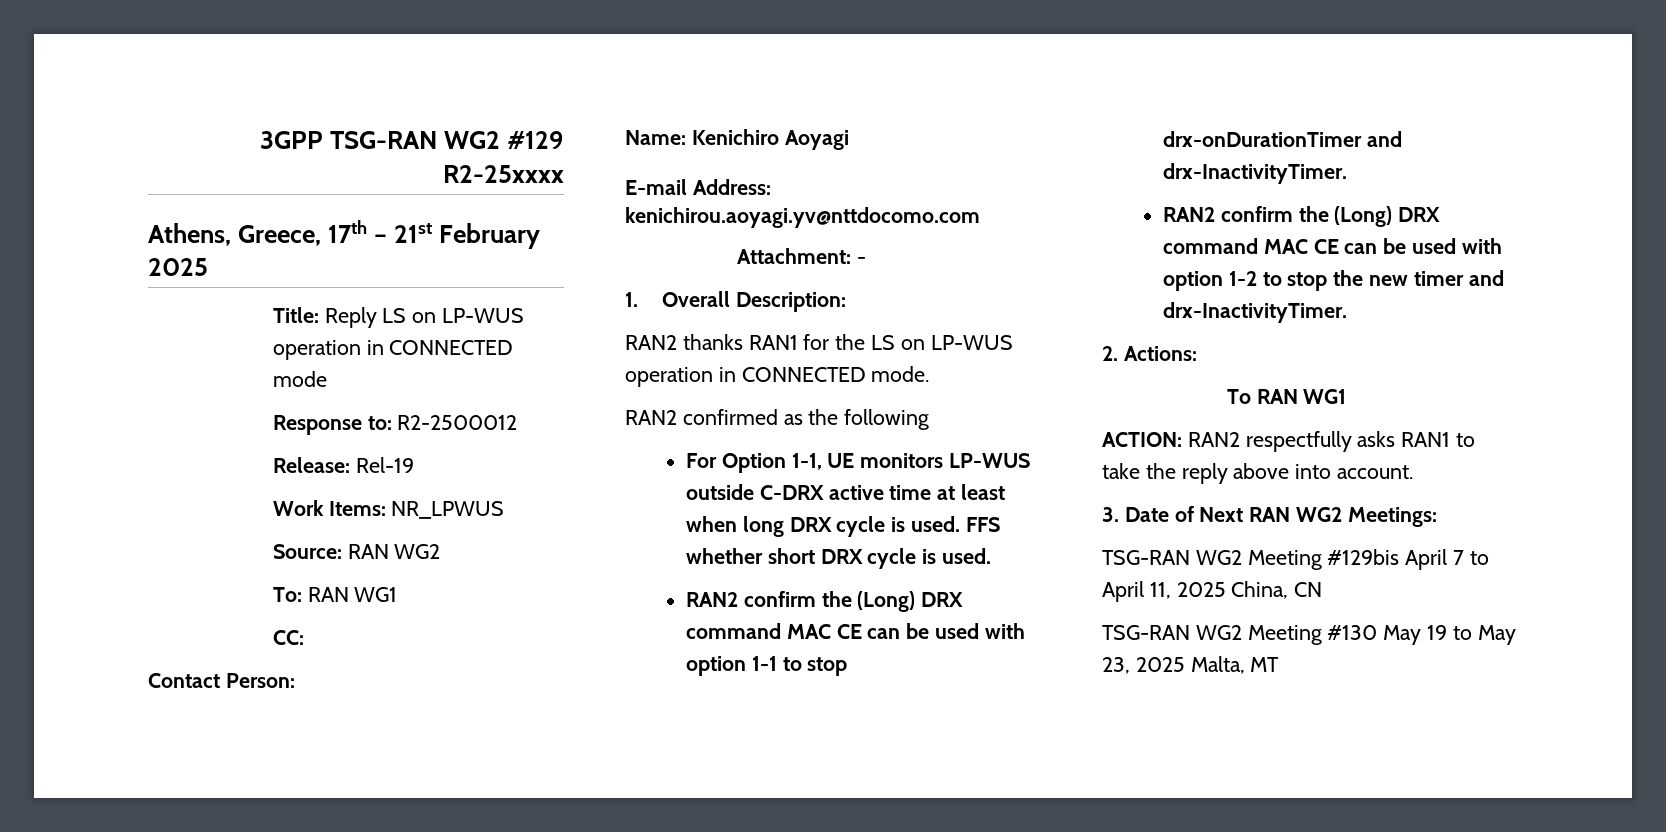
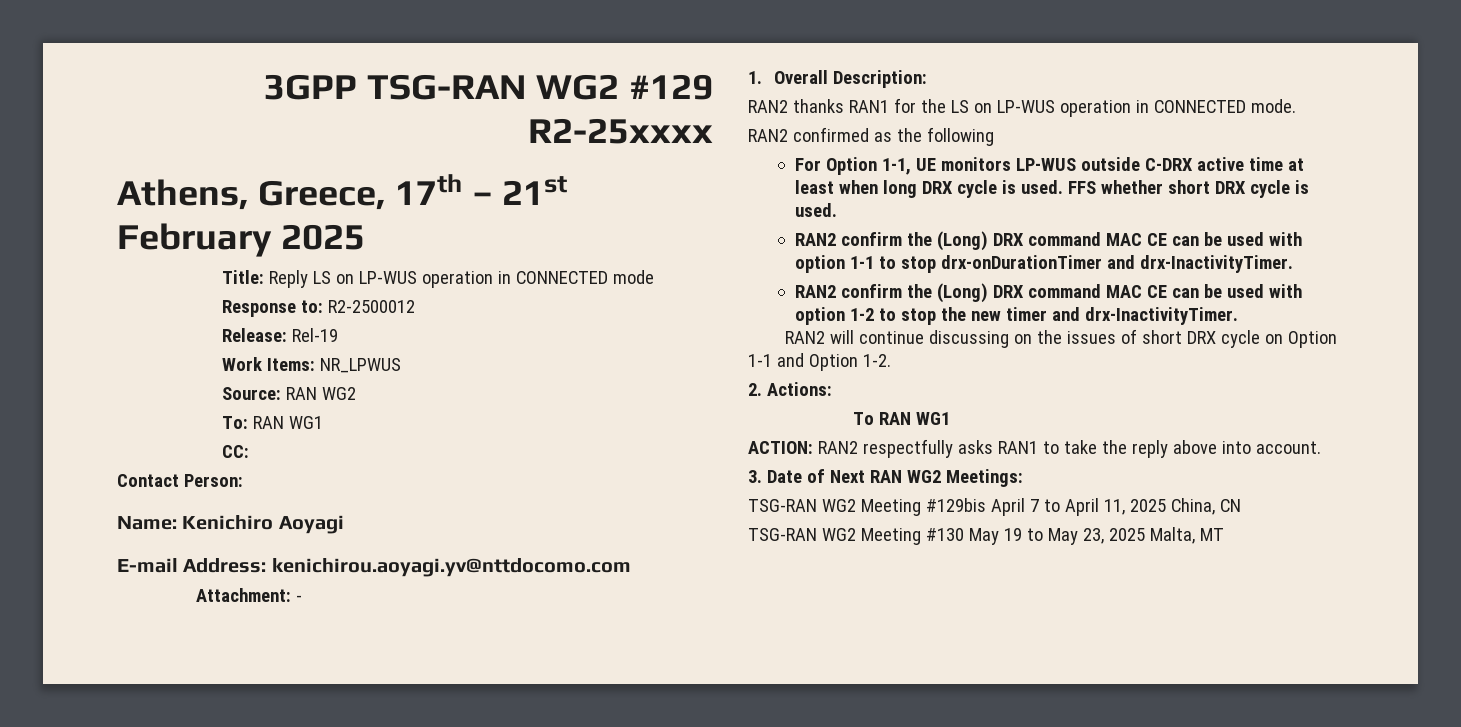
+ RAN2 will continue discussing on the issues of short DRX cycle on Option 1-1 and Option 1-2.

